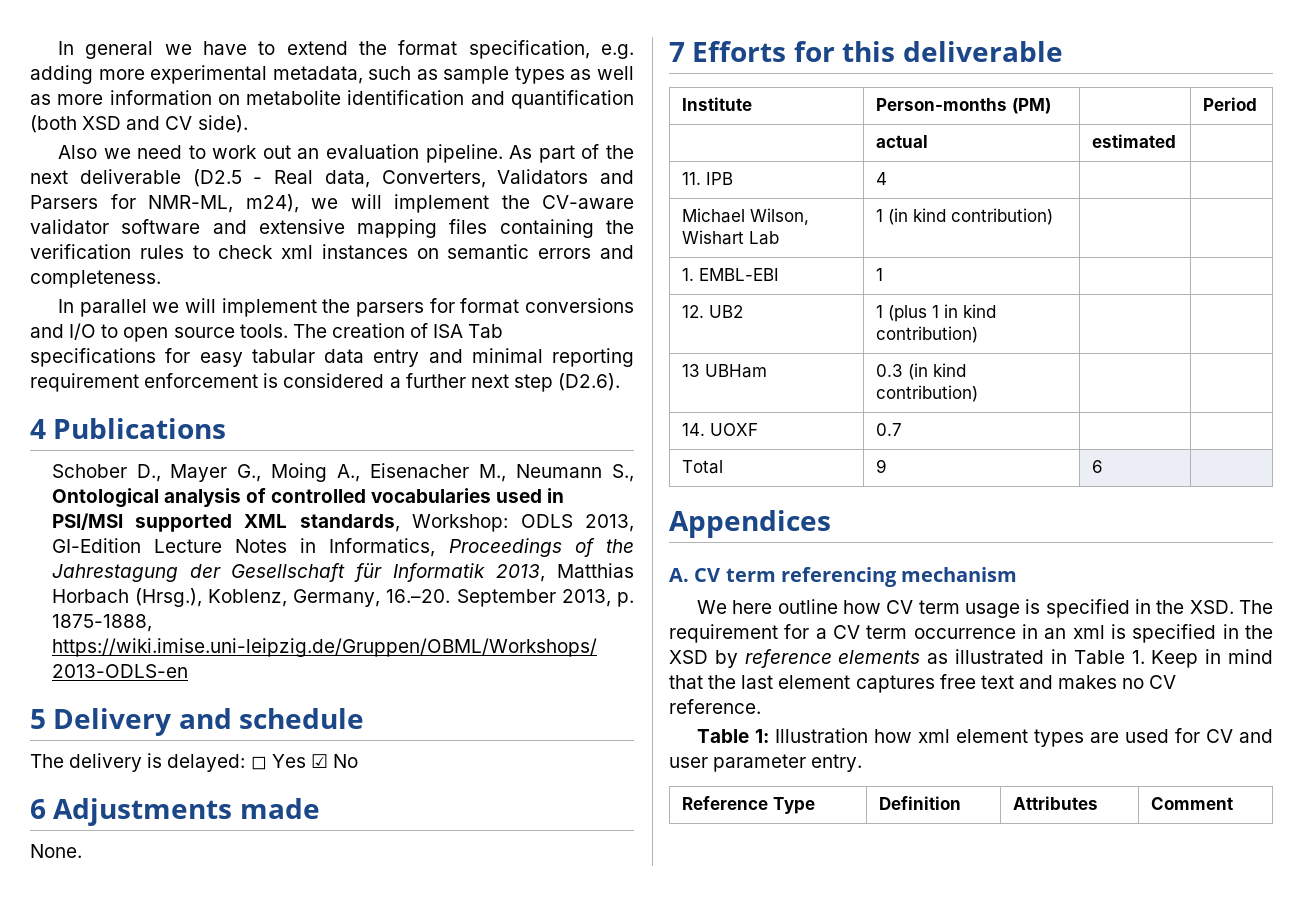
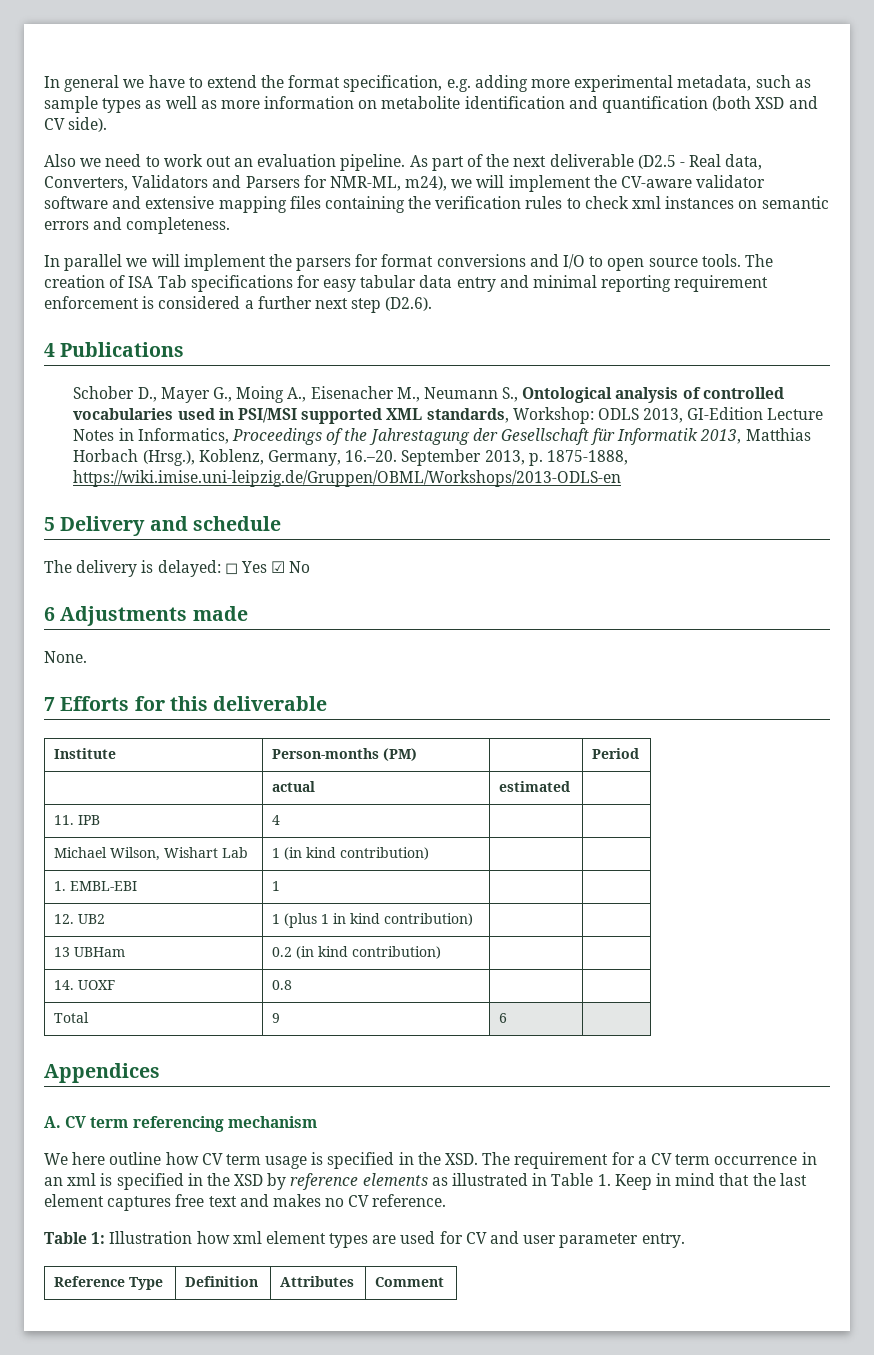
- 13 UBHam | 0.3 (in kind contribution) | |
+ 13 UBHam | 0.2 (in kind contribution) | |
- 14. UOXF | 0.7 | |
+ 14. UOXF | 0.8 | |

